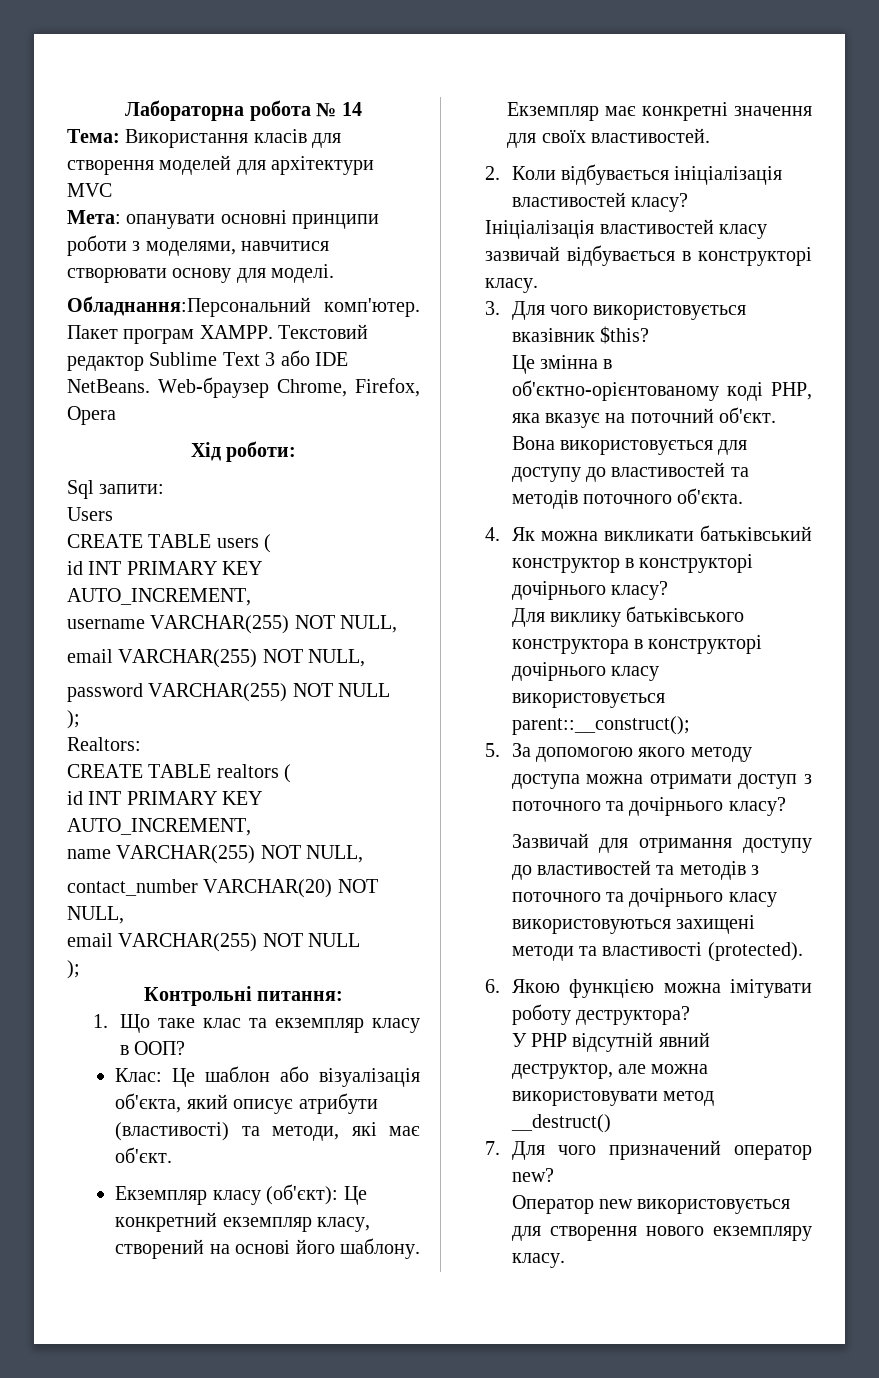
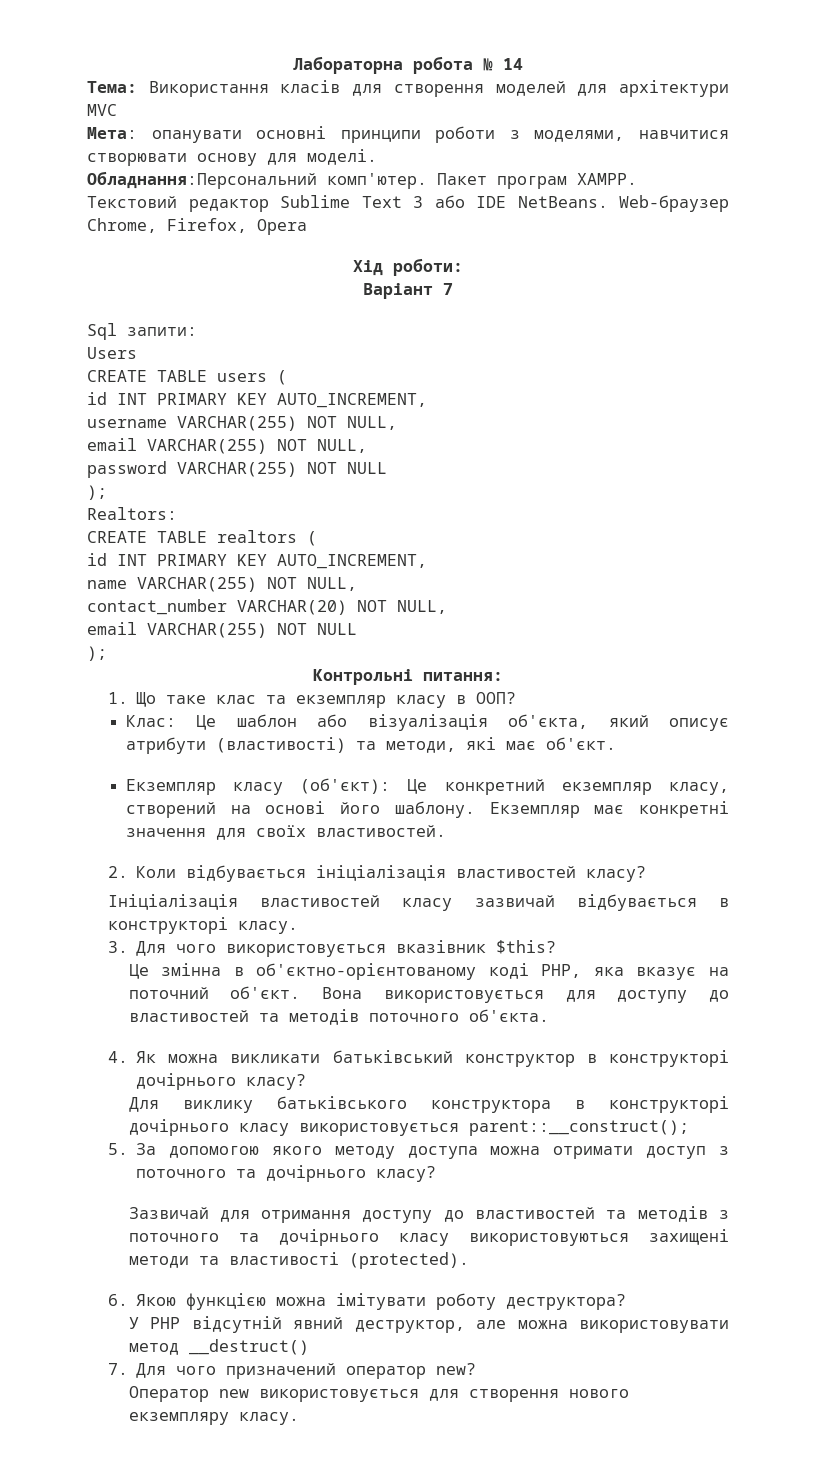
+ Варіант 7

